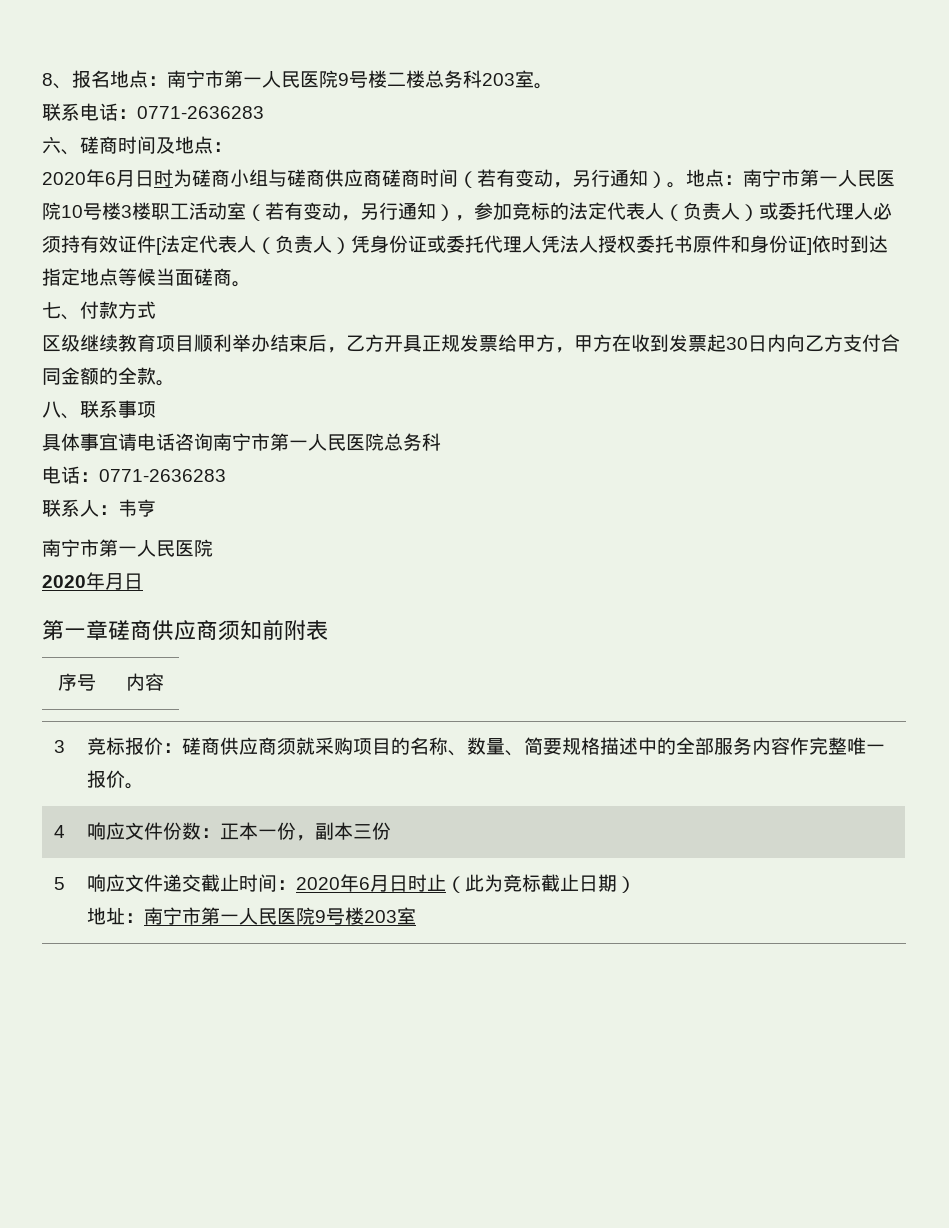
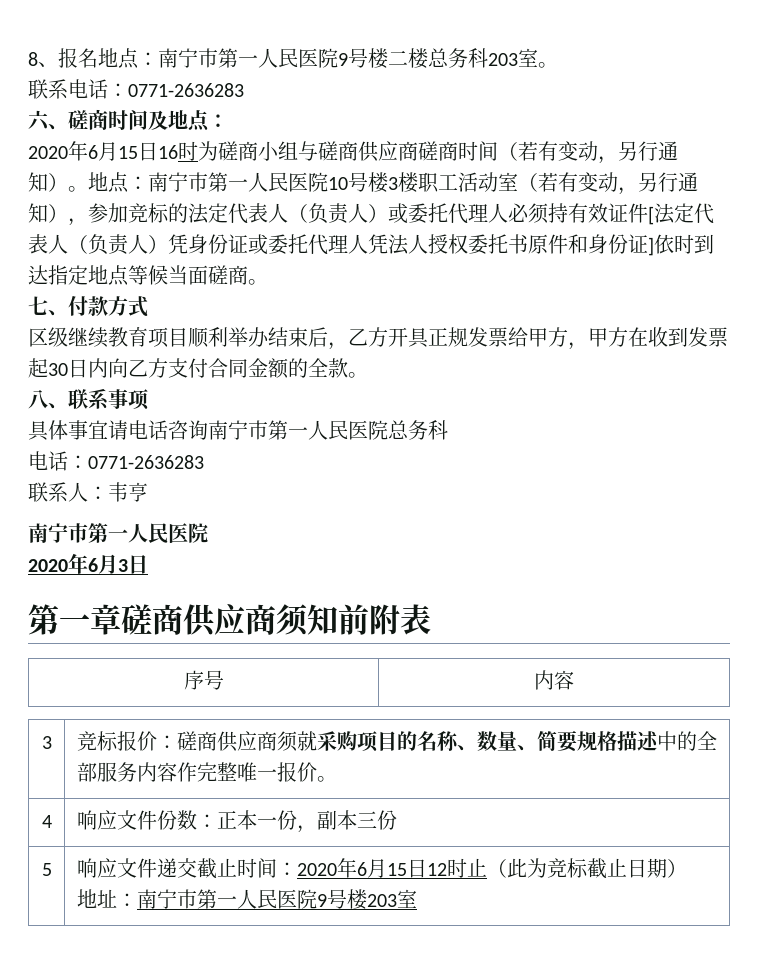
- 2020年6月日时为磋商小组与磋商供应商磋商时间（若有变动，另行通知）。
+ 2020年6月15日16时为磋商小组与磋商供应商磋商时间（若有变动，另行通知）。
- 2020年月日
+ 2020年6月3日
- 5 | 响应文件递交截止时间：2020年6月日时止（此为竞标截止日期）
+ 5 | 响应文件递交截止时间：2020年6月15日12时止（此为竞标截止日期）

